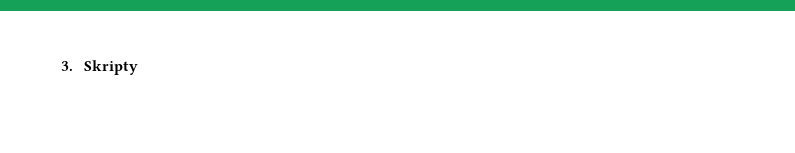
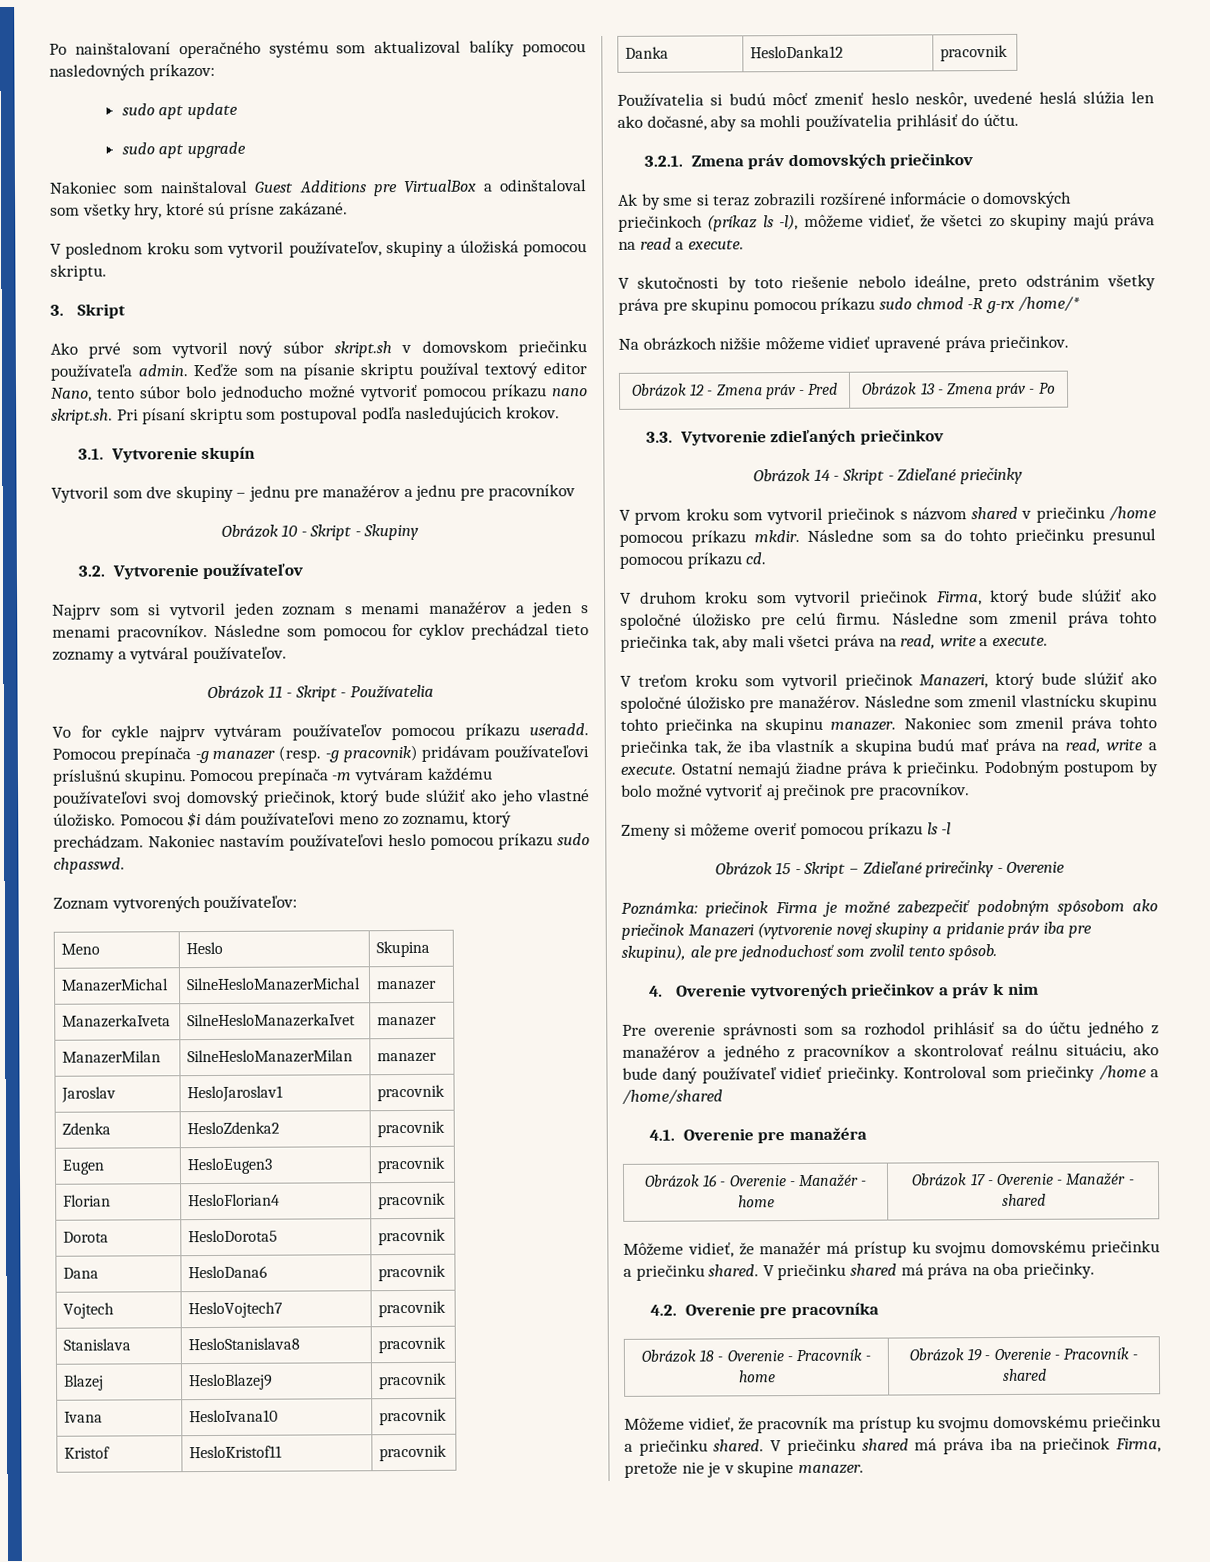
- 3. Skripty
+ Po nainštalovaní operačného systému som aktualizoval balíky pomocou nasledovných príkazov:
+ sudo apt update
+ sudo apt upgrade
+ Nakoniec som nainštaloval Guest Additions pre VirtualBox a odinštaloval som všetky hry, ktoré sú prísne zakázané.
+ V poslednom kroku som vytvoril používateľov, skupiny a úložiská pomocou skriptu.
+ 3. Skript
+ Ako prvé som vytvoril nový súbor skript.sh v domovskom priečinku používateľa admin. Keďže som na písanie skriptu používal textový editor Nano, tento súbor bolo jednoducho možné vytvoriť pomocou príkazu nano skript.sh. Pri písaní skriptu som postupoval podľa nasledujúcich krokov.
+ 3.1. Vytvorenie skupín
+ Vytvoril som dve skupiny – jednu pre manažérov a jednu pre pracovníkov
+ Obrázok 10 - Skript - Skupiny
+ 3.2. Vytvorenie používateľov
+ Najprv som si vytvoril jeden zoznam s menami manažérov a jeden s menami pracovníkov. Následne som pomocou for cyklov prechádzal tieto zoznamy a vytváral používateľov.
+ Obrázok 11 - Skript - Používatelia
+ Vo for cykle najprv vytváram používateľov pomocou príkazu useradd. Pomocou prepínača -g manazer (resp. -g pracovnik) pridávam používateľovi príslušnú skupinu. Pomocou prepínača -m vytváram každému používateľovi svoj domovský priečinok, ktorý bude slúžiť ako jeho vlastné úložisko. Pomocou $i dám používateľovi meno zo zoznamu, ktorý prechádzam. Nakoniec nastavím používateľovi heslo pomocou príkazu sudo chpasswd.
+ Zoznam vytvorených používateľov:
+ Meno | Heslo | Skupina
+ ManazerMichal | SilneHesloManazerMichal | manazer
+ ManazerkaIveta | SilneHesloManazerkaIvet | manazer
+ ManazerMilan | SilneHesloManazerMilan | manazer
+ Jaroslav | HesloJaroslav1 | pracovnik
+ Zdenka | HesloZdenka2 | pracovnik
+ Eugen | HesloEugen3 | pracovnik
+ Florian | HesloFlorian4 | pracovnik
+ Dorota | HesloDorota5 | pracovnik
+ Dana | HesloDana6 | pracovnik
+ Vojtech | HesloVojtech7 | pracovnik
+ Stanislava | HesloStanislava8 | pracovnik
+ Blazej | HesloBlazej9 | pracovnik
+ Ivana | HesloIvana10 | pracovnik
+ Kristof | HesloKristof11 | pracovnik
+ Danka | HesloDanka12 | pracovnik
+ Používatelia si budú môcť zmeniť heslo neskôr, uvedené heslá slúžia len ako dočasné, aby sa mohli používatelia prihlásiť do účtu.
+ 3.2.1. Zmena práv domovských priečinkov
+ Ak by sme si teraz zobrazili rozšírené informácie o domovských priečinkoch (príkaz ls -l), môžeme vidieť, že všetci zo skupiny majú práva na read a execute.
+ V skutočnosti by toto riešenie nebolo ideálne, preto odstránim všetky práva pre skupinu pomocou príkazu sudo chmod -R g-rx /home/*
+ Na obrázkoch nižšie môžeme vidieť upravené práva priečinkov.
+ Obrázok 12 - Zmena práv - Pred | Obrázok 13 - Zmena práv - Po
+ 3.3. Vytvorenie zdieľaných priečinkov
+ Obrázok 14 - Skript - Zdieľané priečinky
+ V prvom kroku som vytvoril priečinok s názvom shared v priečinku /home pomocou príkazu mkdir. Následne som sa do tohto priečinku presunul pomocou príkazu cd.
+ V druhom kroku som vytvoril priečinok Firma, ktorý bude slúžiť ako spoločné úložisko pre celú firmu. Následne som zmenil práva tohto priečinka tak, aby mali všetci práva na read, write a execute.
+ V treťom kroku som vytvoril priečinok Manazeri, ktorý bude slúžiť ako spoločné úložisko pre manažérov. Následne som zmenil vlastnícku skupinu tohto priečinka na skupinu manazer. Nakoniec som zmenil práva tohto priečinka tak, že iba vlastník a skupina budú mať práva na read, write a execute. Ostatní nemajú žiadne práva k priečinku. Podobným postupom by bolo možné vytvoriť aj prečinok pre pracovníkov.
+ Zmeny si môžeme overiť pomocou príkazu ls -l
+ Obrázok 15 - Skript – Zdieľané prirečinky - Overenie
+ Poznámka: priečinok Firma je možné zabezpečiť podobným spôsobom ako priečinok Manazeri (vytvorenie novej skupiny a pridanie práv iba pre skupinu), ale pre jednoduchosť som zvolil tento spôsob.
+ 4. Overenie vytvorených priečinkov a práv k nim
+ Pre overenie správnosti som sa rozhodol prihlásiť sa do účtu jedného z manažérov a jedného z pracovníkov a skontrolovať reálnu situáciu, ako bude daný používateľ vidieť priečinky. Kontroloval som priečinky /home a /home/shared
+ 4.1. Overenie pre manažéra
+ Obrázok 16 - Overenie - Manažér - home | Obrázok 17 - Overenie - Manažér - shared
+ Môžeme vidieť, že manažér má prístup ku svojmu domovskému priečinku a priečinku shared. V priečinku shared má práva na oba priečinky.
+ 4.2. Overenie pre pracovníka
+ Obrázok 18 - Overenie - Pracovník - home | Obrázok 19 - Overenie - Pracovník - shared
+ Môžeme vidieť, že pracovník ma prístup ku svojmu domovskému priečinku a priečinku shared. V priečinku shared má práva iba na priečinok Firma, pretože nie je v skupine manazer.

